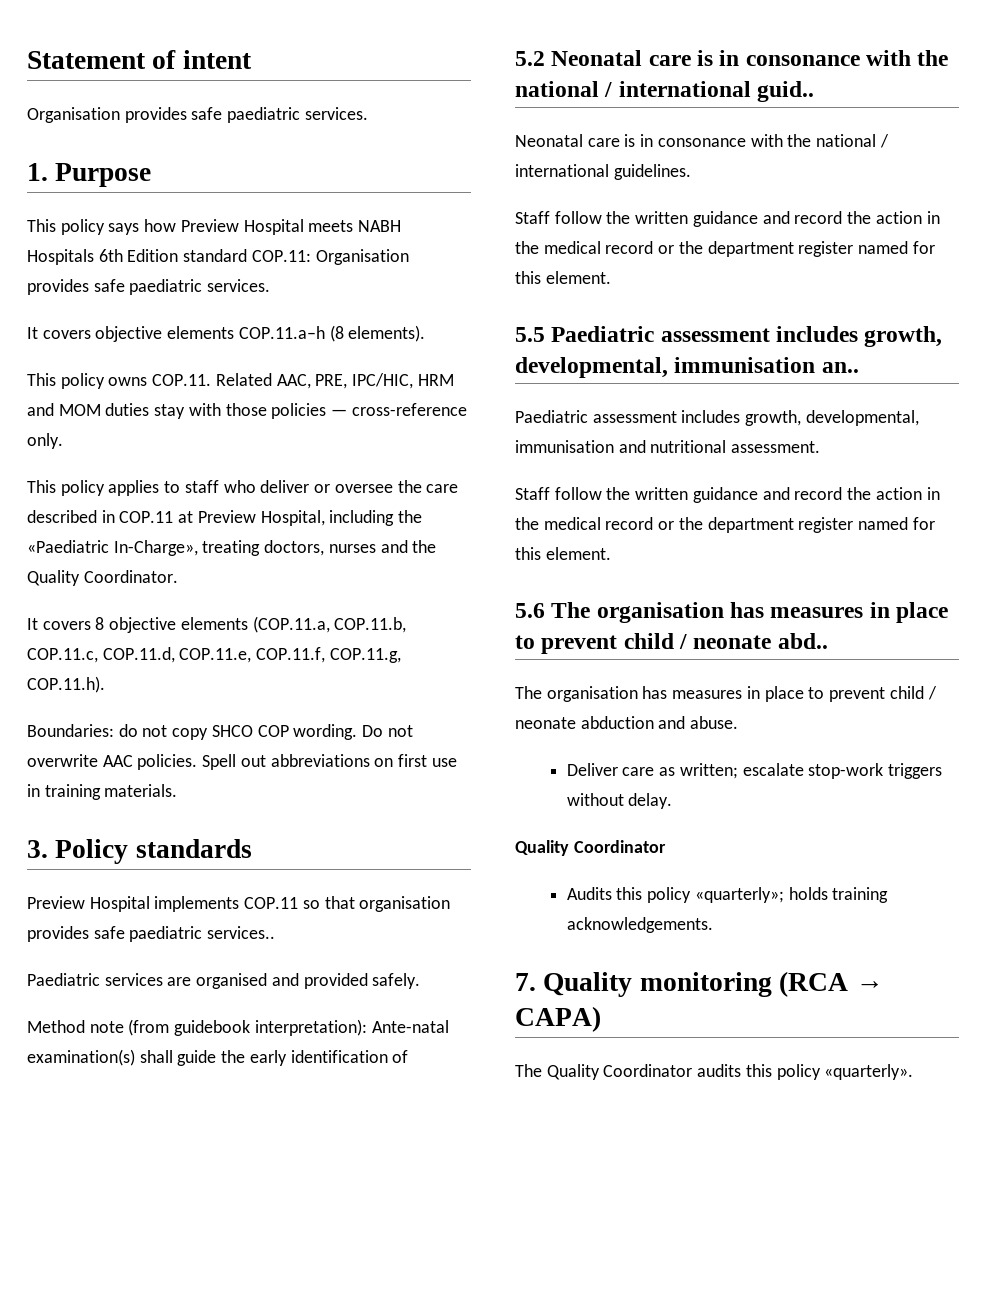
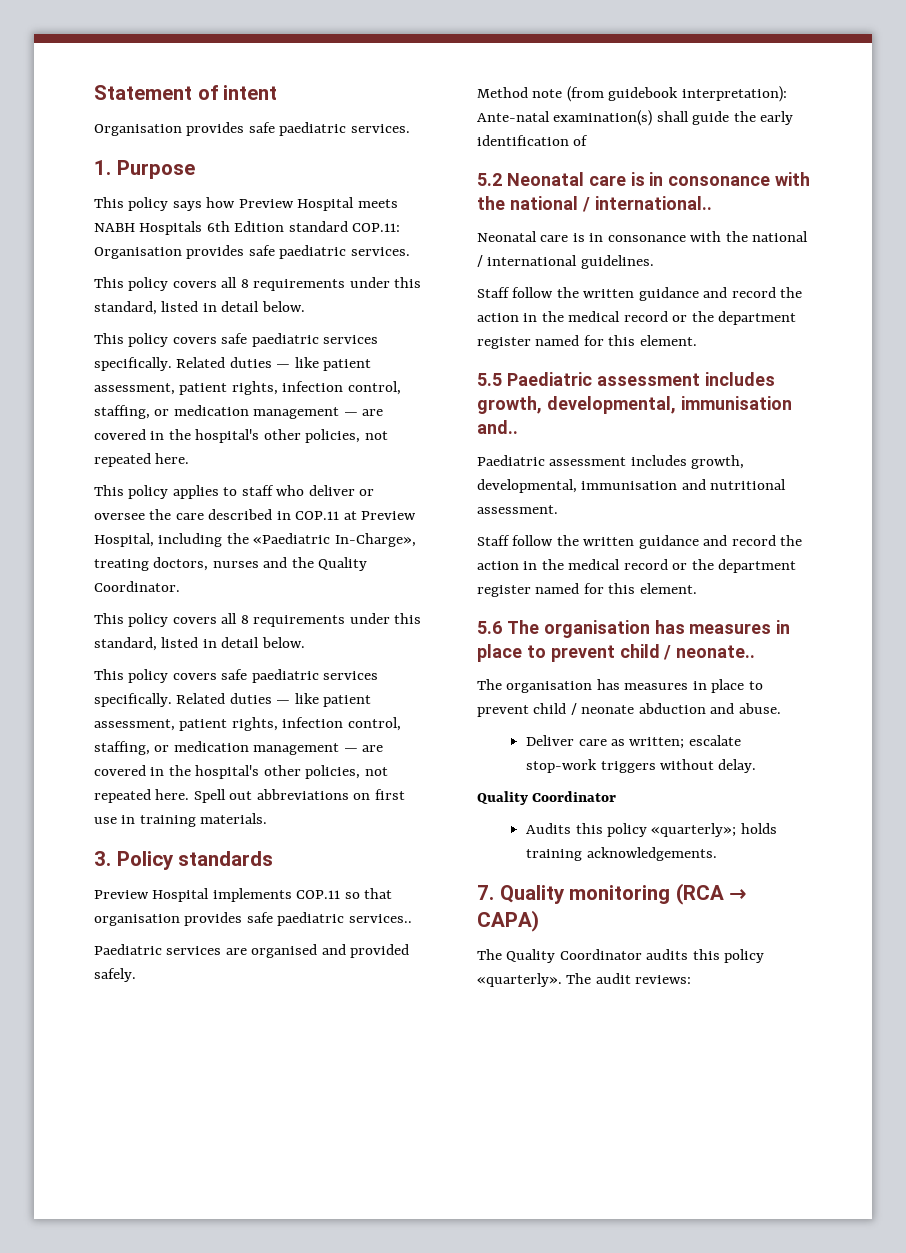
  This policy says how Preview Hospital meets NABH Hospitals 6th Edition standard COP.11: Organisation provides safe paediatric services.
- It covers objective elements COP.11.a–h (8 elements).
- This policy owns COP.11. Related AAC, PRE, IPC/HIC, HRM and MOM duties stay with those policies — cross-reference only.
+ This policy covers all 8 requirements under this standard, listed in detail below.
+ This policy covers safe paediatric services specifically. Related duties — like patient assessment, patient rights, infection control, staffing, or medication management — are covered in the hospital's other policies, not repeated here.
  This policy applies to staff who deliver or oversee the care described in COP.11 at Preview Hospital, including the «Paediatric In-Charge», treating doctors, nurses and the Quality Coordinator.
- It covers 8 objective elements (COP.11.a, COP.11.b, COP.11.c, COP.11.d, COP.11.e, COP.11.f, COP.11.g, COP.11.h).
- Boundaries: do not copy SHCO COP wording. Do not overwrite AAC policies.
+ This policy covers all 8 requirements under this standard, listed in detail below.
+ This policy covers safe paediatric services specifically. Related duties — like patient assessment, patient rights, infection control, staffing, or medication management — are covered in the hospital's other policies, not repeated here.
- 5.2 Neonatal care is in consonance with the national / international guid..
+ 5.2 Neonatal care is in consonance with the national / international..
- 5.5 Paediatric assessment includes growth, developmental, immunisation an..
+ 5.5 Paediatric assessment includes growth, developmental, immunisation and..
- 5.6 The organisation has measures in place to prevent child / neonate abd..
+ 5.6 The organisation has measures in place to prevent child / neonate..
+ The audit reviews:

